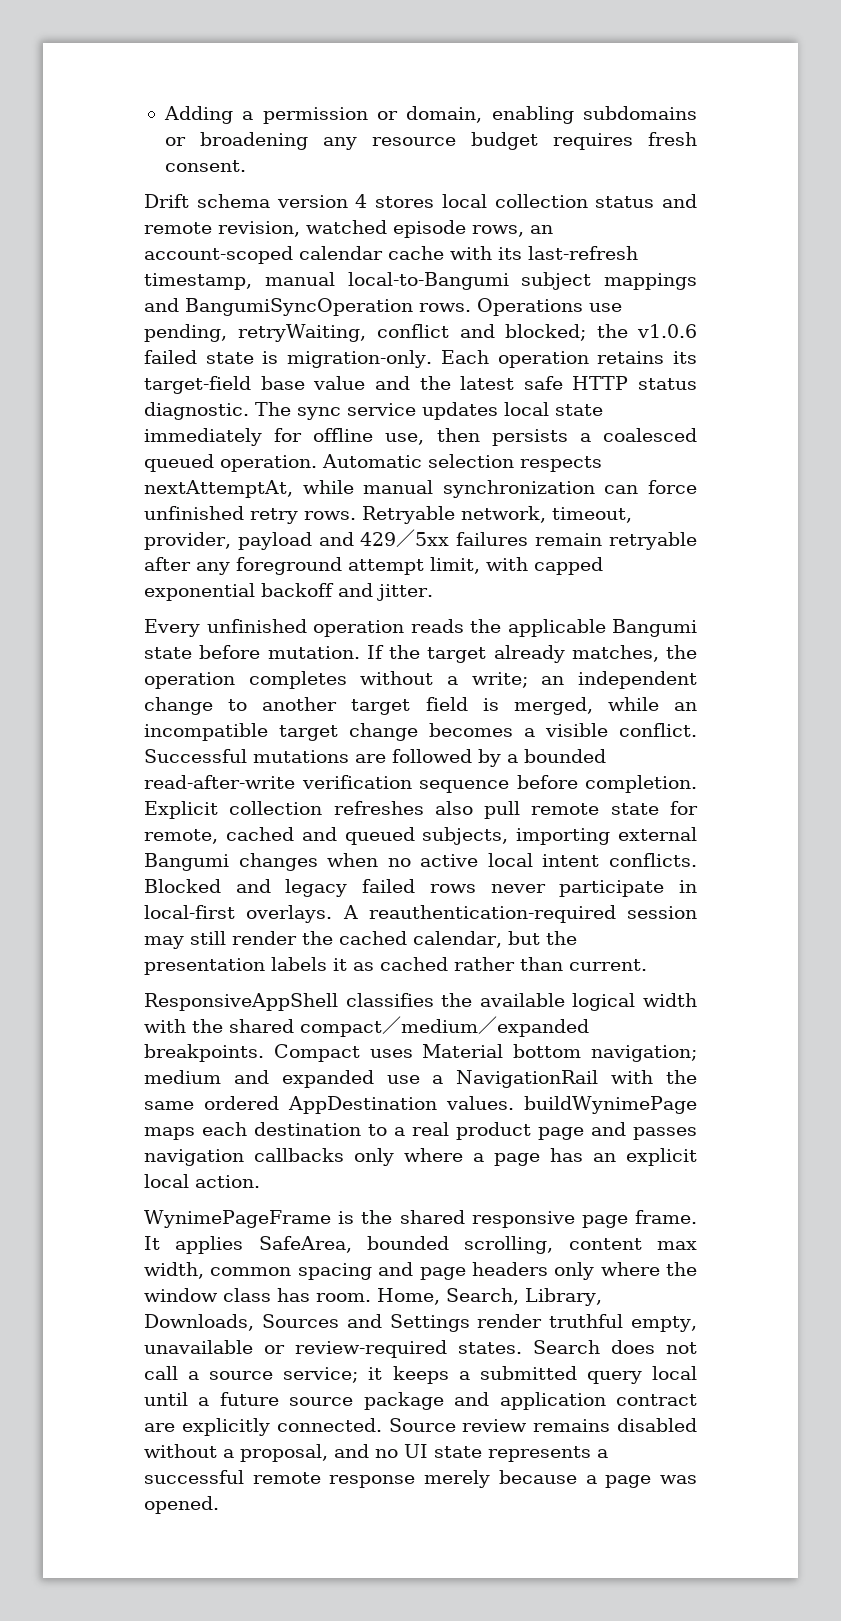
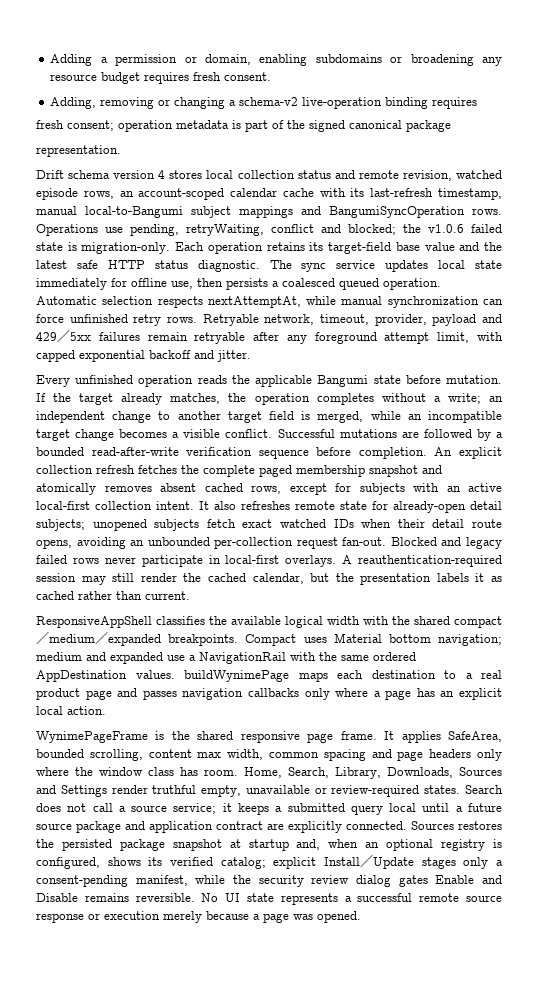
+ Adding, removing or changing a schema-v2 live-operation binding requires
+ fresh consent; operation metadata is part of the signed canonical package
+ representation.
- Explicit collection refreshes also pull remote state for remote, cached and queued subjects, importing external Bangumi changes when no active local intent conflicts.
+ An explicit collection refresh fetches the complete paged membership snapshot and atomically removes absent cached rows, except for subjects with an active local-first collection intent. It also refreshes remote state for already-open detail subjects; unopened subjects fetch exact watched IDs when their detail route opens, avoiding an unbounded per-collection request fan-out.
- Source review remains disabled without a proposal, and no UI state represents a successful remote response merely because a page was opened.
+ Sources restores the persisted package snapshot at startup and, when an optional registry is configured, shows its verified catalog; explicit Install／Update stages only a consent-pending manifest, while the security review dialog gates Enable and Disable remains reversible. No UI state represents a successful remote source response or execution merely because a page was opened.

